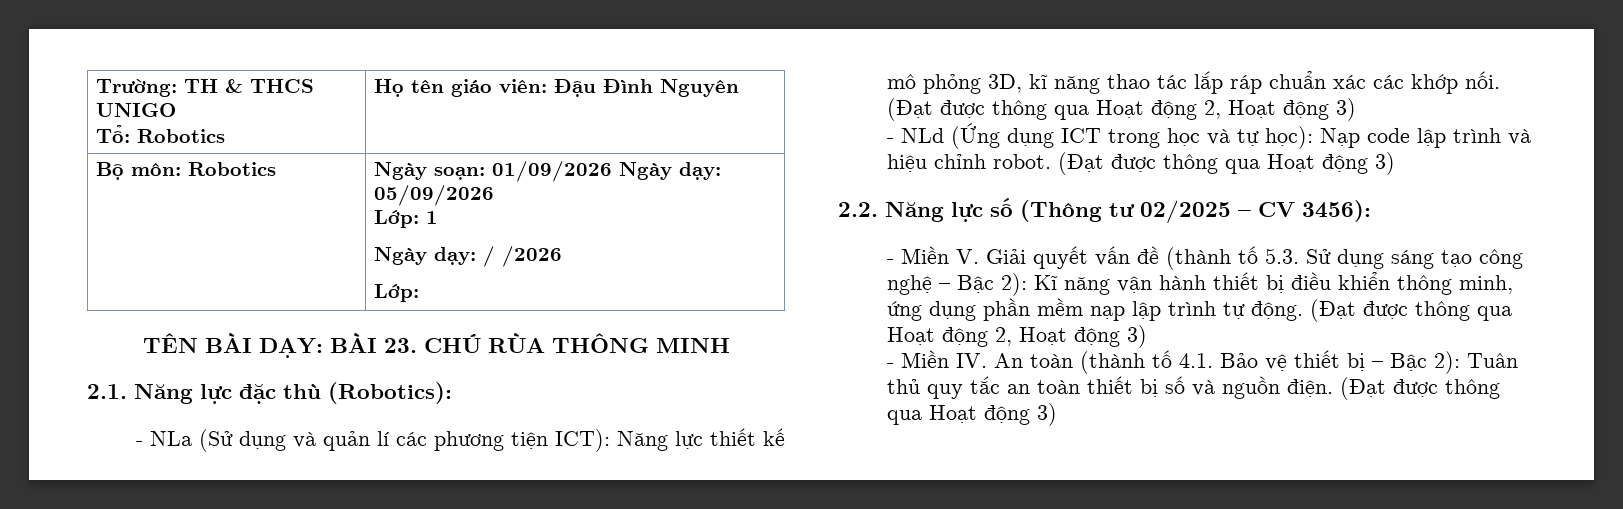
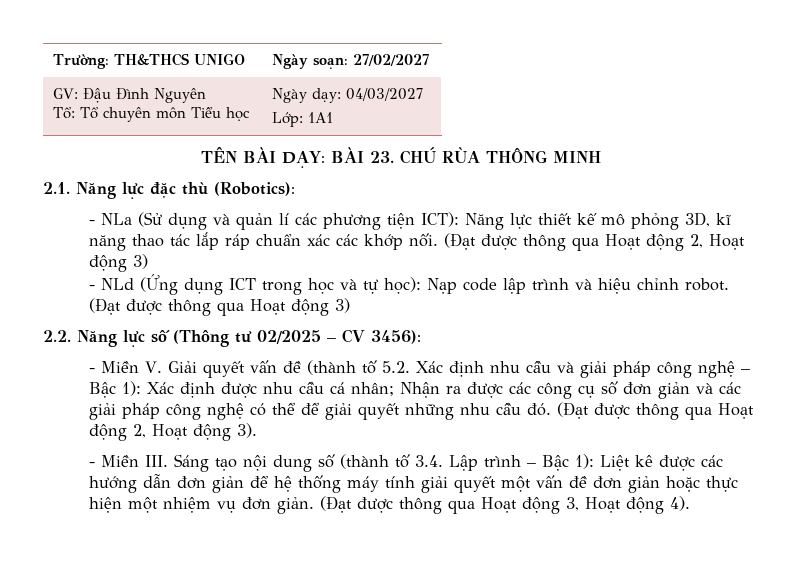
- Trường: TH & THCS UNIGO
- Tổ: Robotics | Họ tên giáo viên: Đậu Đình Nguyên
- Bộ môn: Robotics | Ngày soạn: 01/09/2026 Ngày dạy: 05/09/2026
- Lớp: 1
- Ngày dạy: / /2026
- Lớp:
+ Trường: TH&THCS UNIGO | Ngày soạn: 27/02/2027
+ GV: Đậu Đình Nguyên
+ Tổ: Tổ chuyên môn Tiểu học | Ngày dạy: 04/03/2027
+ Lớp: 1A1
- - Miền V. Giải quyết vấn đề (thành tố 5.3. Sử dụng sáng tạo công nghệ – Bậc 2): Kĩ năng vận hành thiết bị điều khiển thông minh, ứng dụng phần mềm nạp lập trình tự động. (Đạt được thông qua Hoạt động 2, Hoạt động 3)
- - Miền IV. An toàn (thành tố 4.1. Bảo vệ thiết bị – Bậc 2): Tuân thủ quy tắc an toàn thiết bị số và nguồn điện. (Đạt được thông qua Hoạt động 3)
+ - Miền V. Giải quyết vấn đề (thành tố 5.2. Xác định nhu cầu và giải pháp công nghệ – Bậc 1): Xác định được nhu cầu cá nhân; Nhận ra được các công cụ số đơn giản và các giải pháp công nghệ có thể để giải quyết những nhu cầu đó. (Đạt được thông qua Hoạt động 2, Hoạt động 3).
+ - Miền III. Sáng tạo nội dung số (thành tố 3.4. Lập trình – Bậc 1): Liệt kê được các hướng dẫn đơn giản để hệ thống máy tính giải quyết một vấn đề đơn giản hoặc thực hiện một nhiệm vụ đơn giản. (Đạt được thông qua Hoạt động 3, Hoạt động 4).

